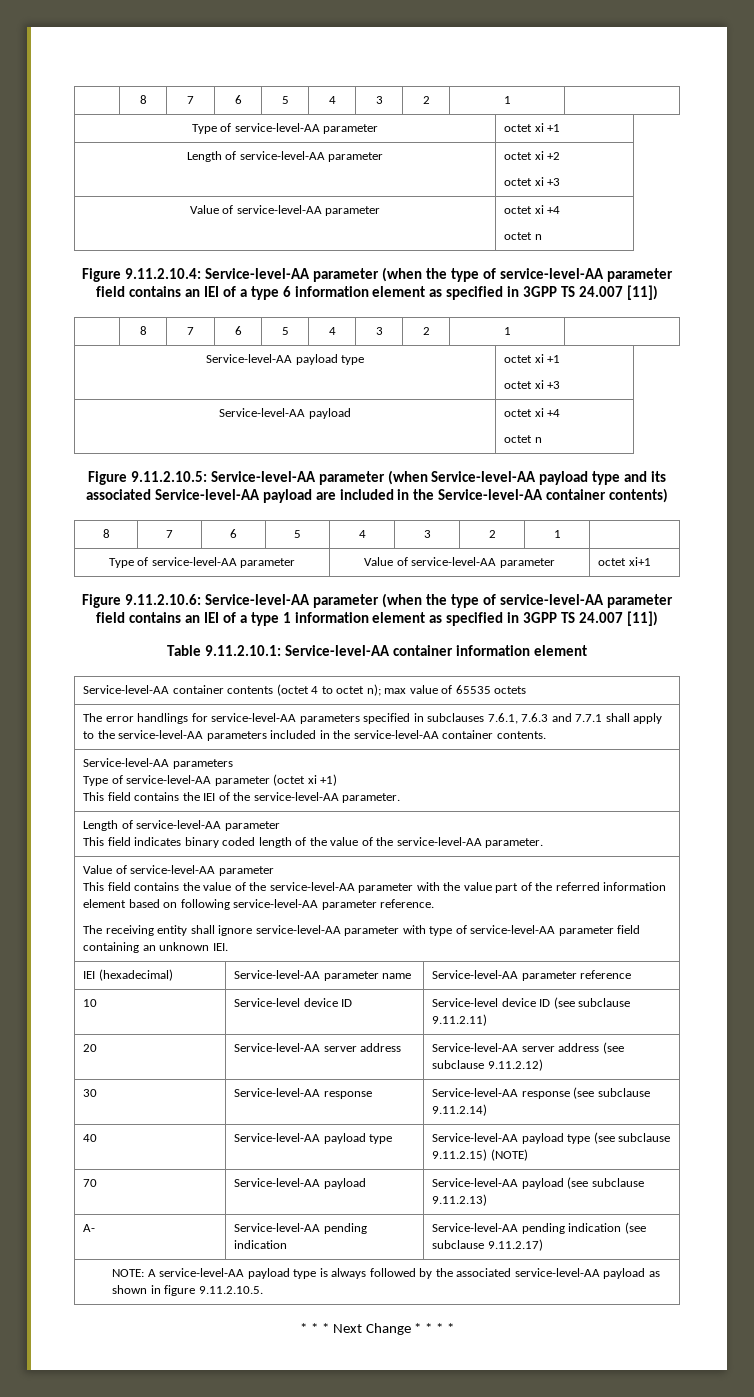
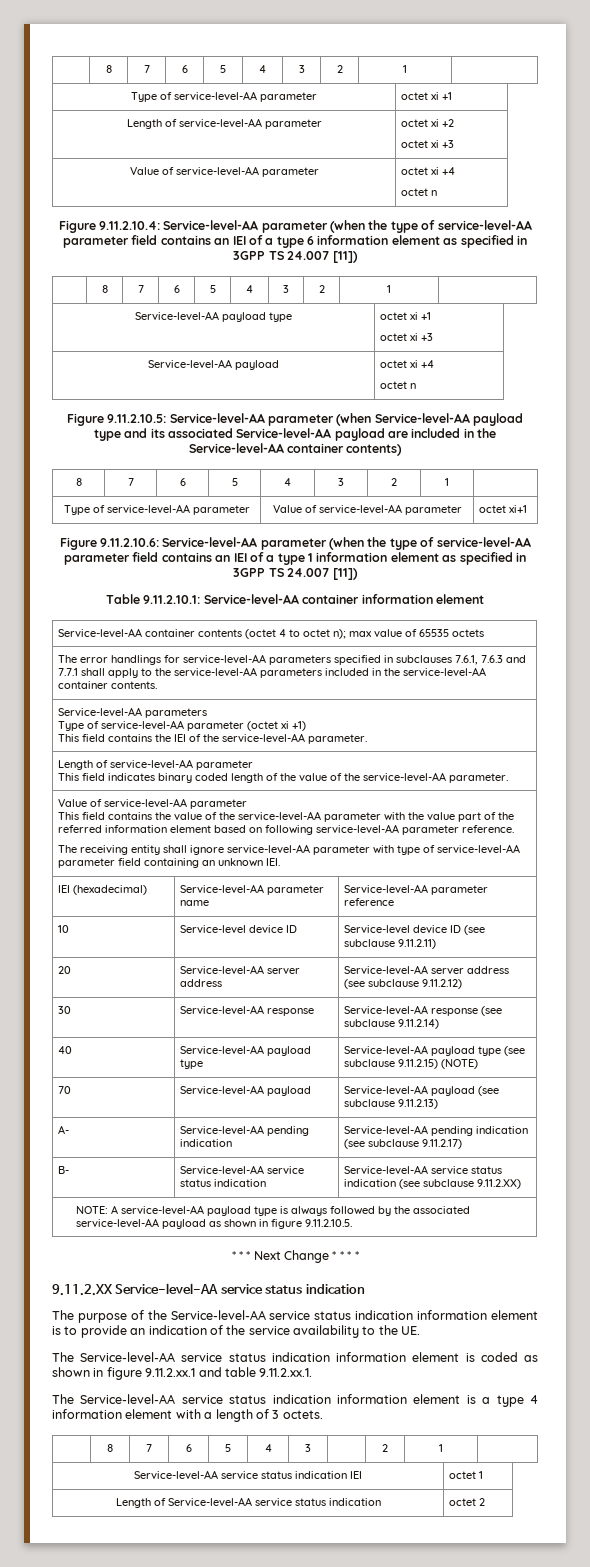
+ B- | Service-level-AA service status indication | Service-level-AA service status indication (see subclause 9.11.2.XX)
+ 9.11.2.XX Service-level-AA service status indication
+ The purpose of the Service-level-AA service status indication information element is to provide an indication of the service availability to the UE.
+ The Service-level-AA service status indication information element is coded as shown in figure 9.11.2.xx.1 and table 9.11.2.xx.1.
+ The Service-level-AA service status indication information element is a type 4 information element with a length of 3 octets.
+ | 8 | 7 | 6 | 5 | 4 | 3 | | 2 | 1 |
+ Service-level-AA service status indication IEI | octet 1
+ Length of Service-level-AA service status indication | octet 2

